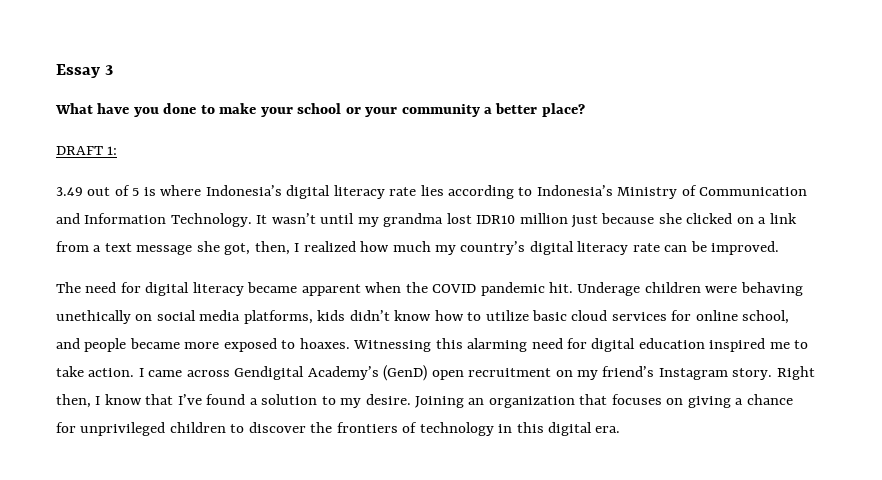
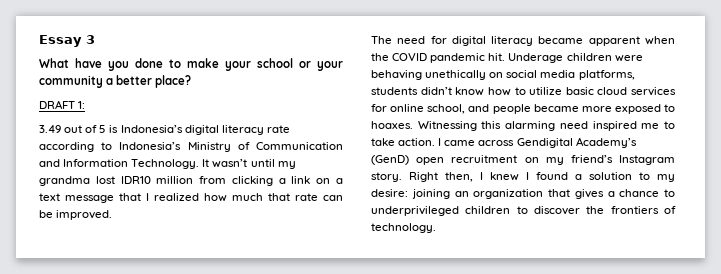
- 3.49 out of 5 is where Indonesia’s digital literacy rate lies according to Indonesia’s Ministry of Communication and Information Technology.
+ 3.49 out of 5 is Indonesia’s digital literacy rate according to Indonesia’s Ministry of Communication and Information Technology.
- It wasn’t until my grandma lost IDR10 million just because she clicked on a link from a text message she got, then, I realized how much my country’s digital literacy rate can be improved.
+ It wasn’t until my grandma lost IDR10 million from clicking a link on a text message that I realized how much that rate can be improved.
- Underage children were behaving unethically on social media platforms, kids didn’t know how to utilize basic cloud services for online school, and people became more exposed to hoaxes.
+ Underage children were behaving unethically on social media platforms, students didn’t know how to utilize basic cloud services for online school, and people became more exposed to hoaxes.
- Witnessing this alarming need for digital education inspired me to take action.
+ Witnessing this alarming need inspired me to take action.
- Right then, I know that I’ve found a solution to my desire. Joining an organization that focuses on giving a chance for unprivileged children to discover the frontiers of technology in this digital era.
+ Right then, I knew I found a solution to my desire: joining an organization that gives a chance to underprivileged children to discover the frontiers of technology.

